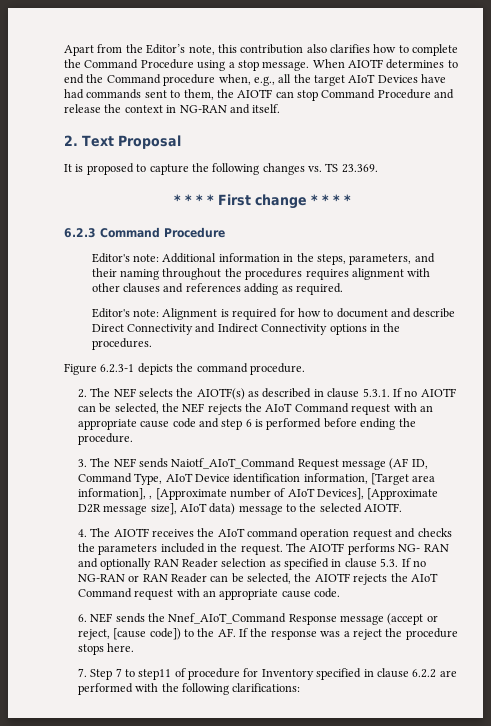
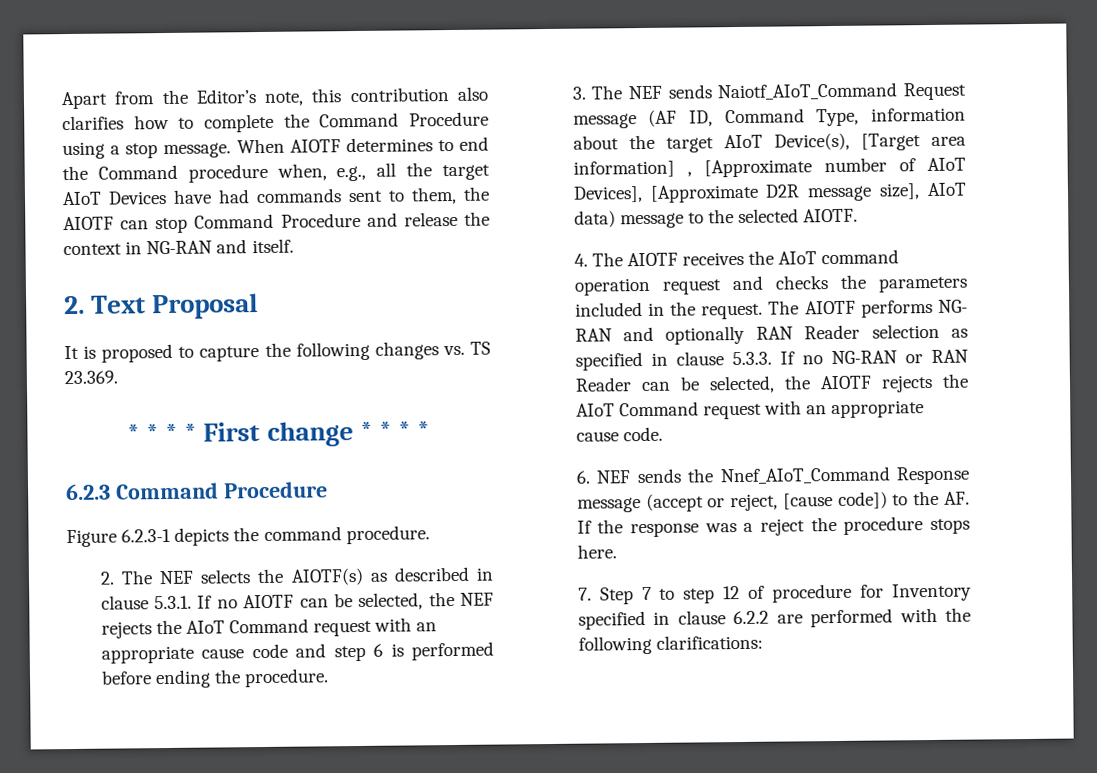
- Editor's note: Additional information in the steps, parameters, and their naming throughout the procedures requires alignment with other clauses and references adding as required.
- Editor's note: Alignment is required for how to document and describe Direct Connectivity and Indirect Connectivity options in the procedures.
- 3. The NEF sends Naiotf_AIoT_Command Request message (AF ID, Command Type, AIoT Device identification information, [Target area information], , [Approximate number of AIoT Devices], [Approximate D2R message size], AIoT data) message to the selected AIOTF.
+ 3. The NEF sends Naiotf_AIoT_Command Request message (AF ID, Command Type, information about the target AIoT Device(s), [Target area information] , [Approximate number of AIoT Devices], [Approximate D2R message size], AIoT data) message to the selected AIOTF.
- The AIOTF performs NG- RAN and optionally RAN Reader selection as specified in clause 5.3. If no NG-RAN or RAN Reader can be selected, the AIOTF rejects the AIoT Command request with an appropriate cause code.
+ The AIOTF performs NG- RAN and optionally RAN Reader selection as specified in clause 5.3.3. If no NG-RAN or RAN Reader can be selected, the AIOTF rejects the AIoT Command request with an appropriate cause code.
- 7. Step 7 to step11 of procedure for Inventory specified in clause 6.2.2 are performed with the following clarifications:
+ 7. Step 7 to step 12 of procedure for Inventory specified in clause 6.2.2 are performed with the following clarifications:

